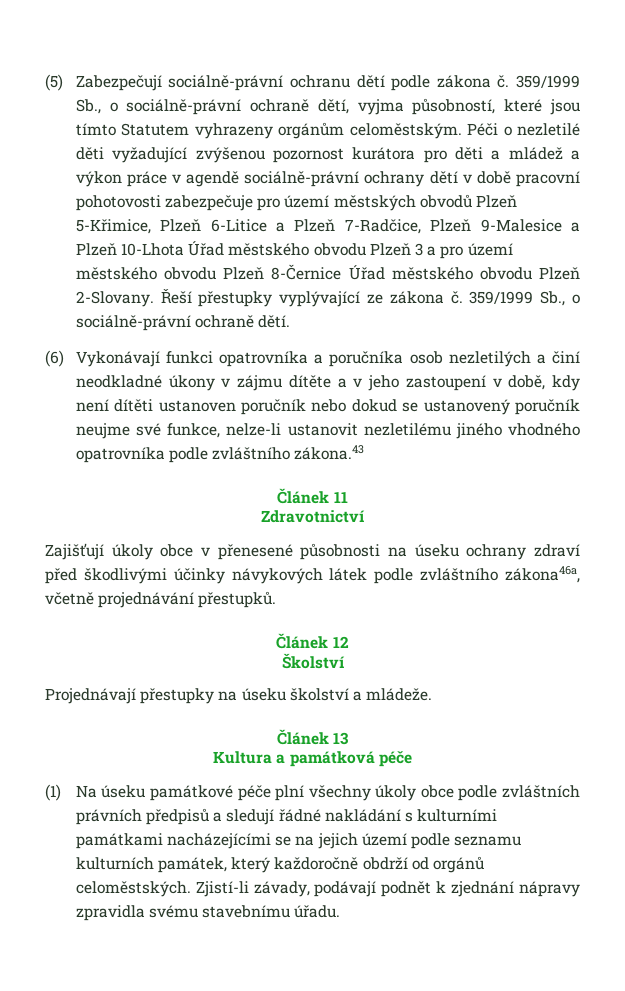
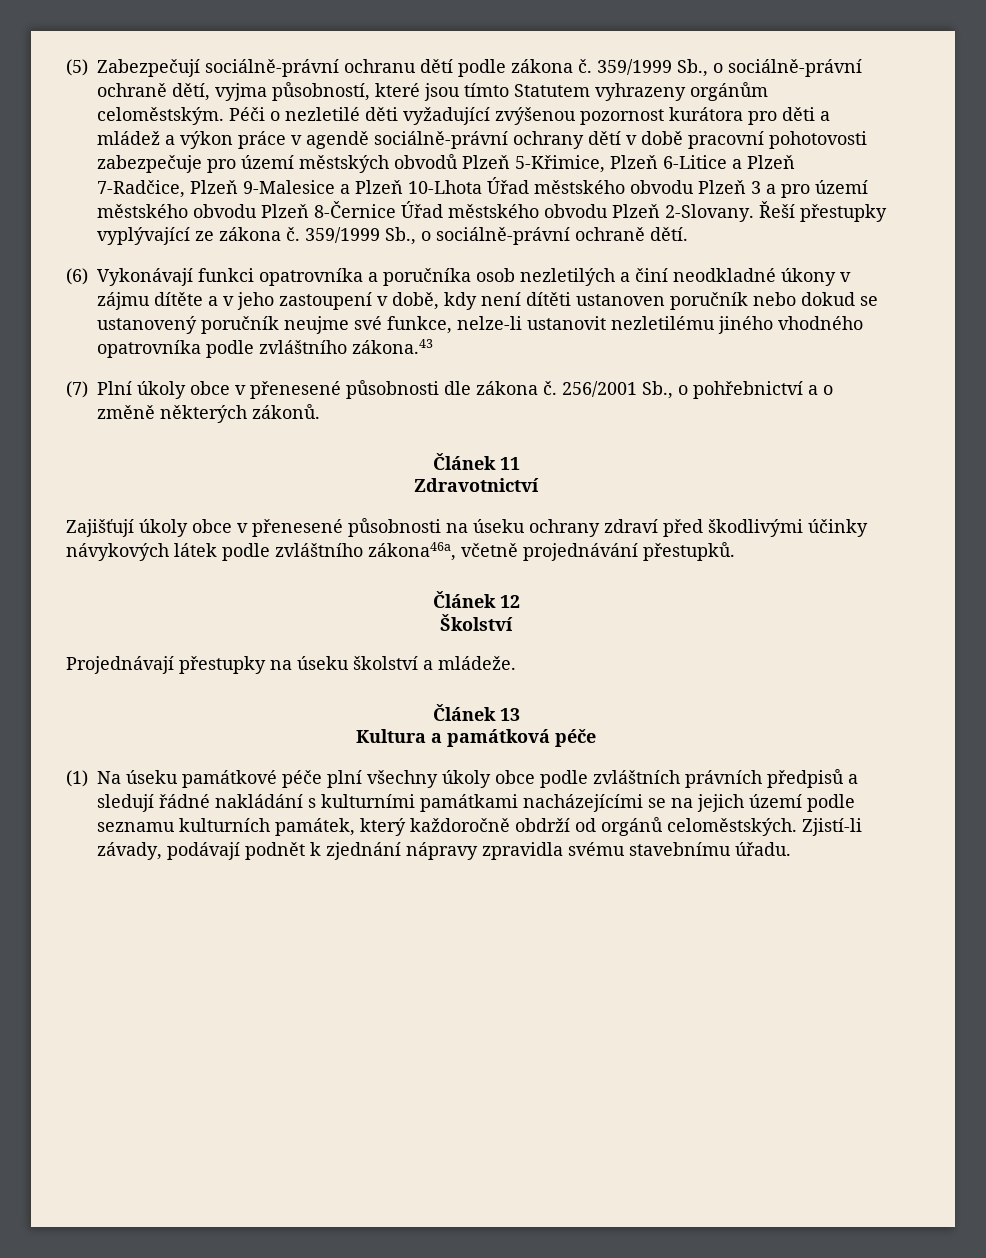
+ (7) Plní úkoly obce v přenesené působnosti dle zákona č. 256/2001 Sb., o pohřebnictví a o změně některých zákonů.

